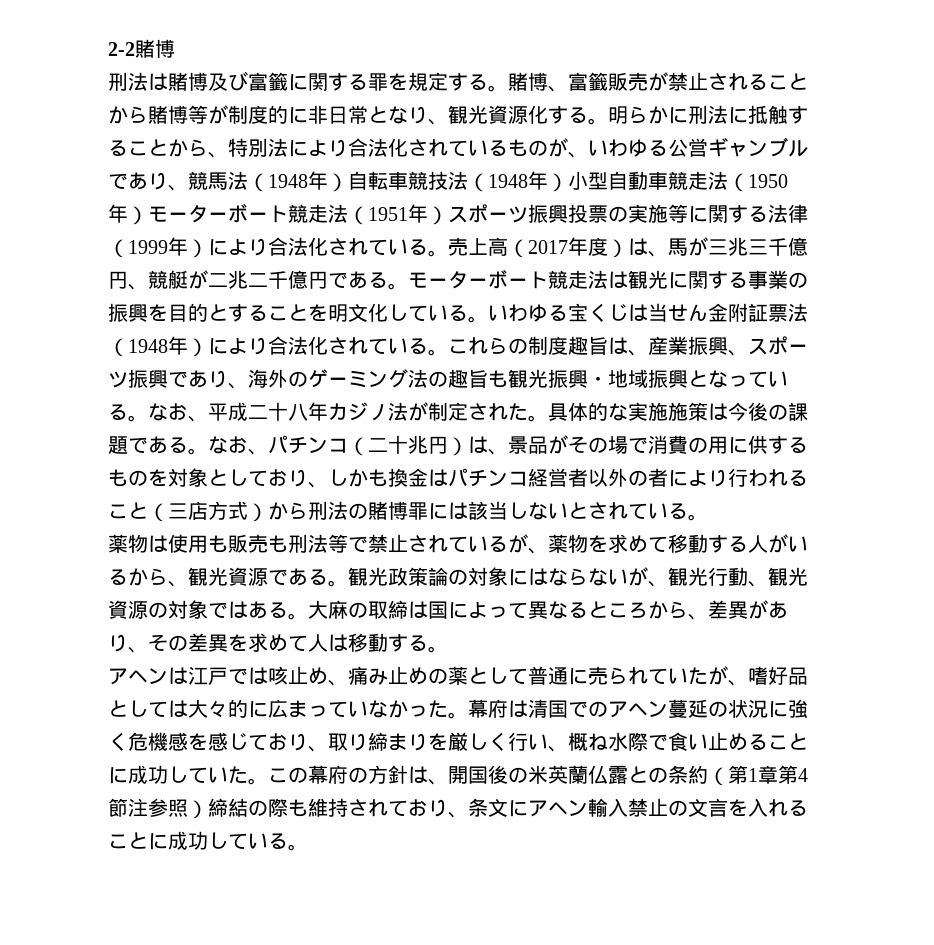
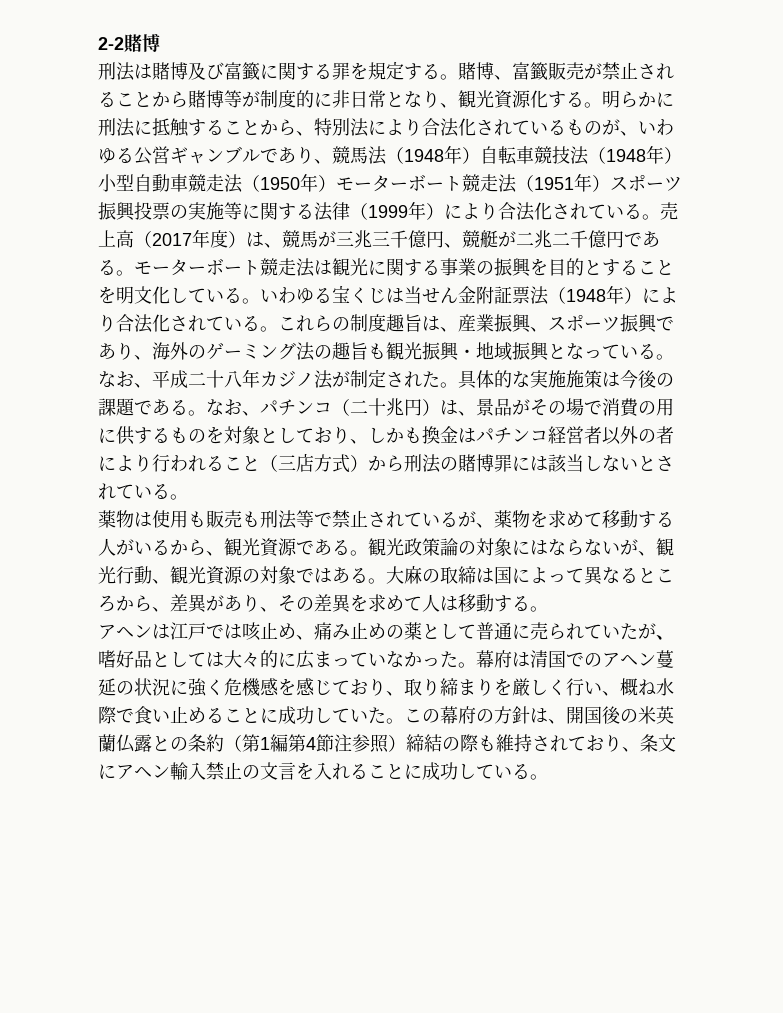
- 売上高（2017年度）は、馬が三兆三千億円、競艇が二兆二千億円である。
+ 売上高（2017年度）は、競馬が三兆三千億円、競艇が二兆二千億円である。
- この幕府の方針は、開国後の米英蘭仏露との条約（第1章第4節注参照）締結の際も維持されており、条文にアヘン輸入禁止の文言を入れることに成功している。
+ この幕府の方針は、開国後の米英蘭仏露との条約（第1編第4節注参照）締結の際も維持されており、条文にアヘン輸入禁止の文言を入れることに成功している。

